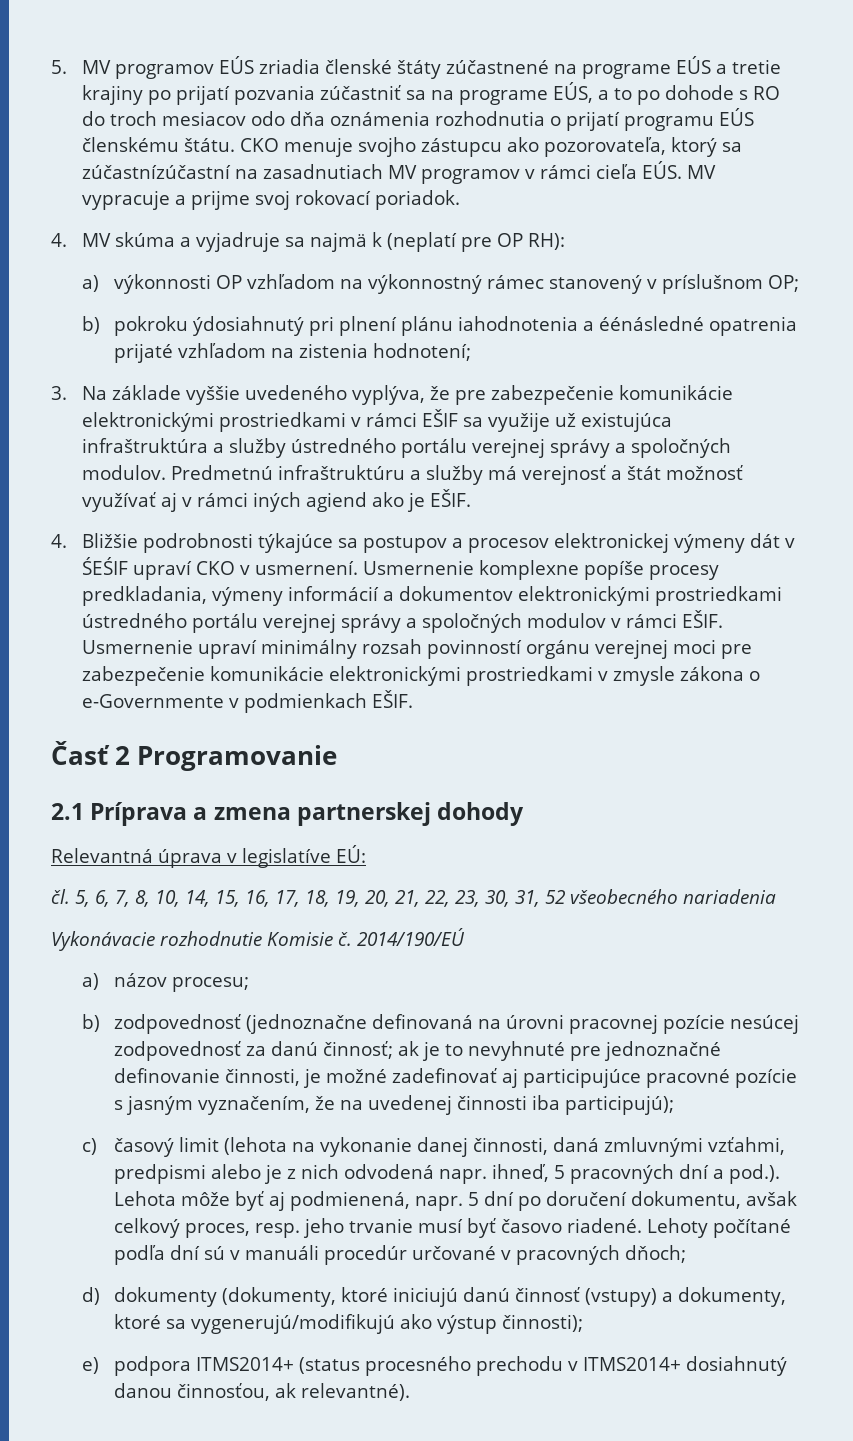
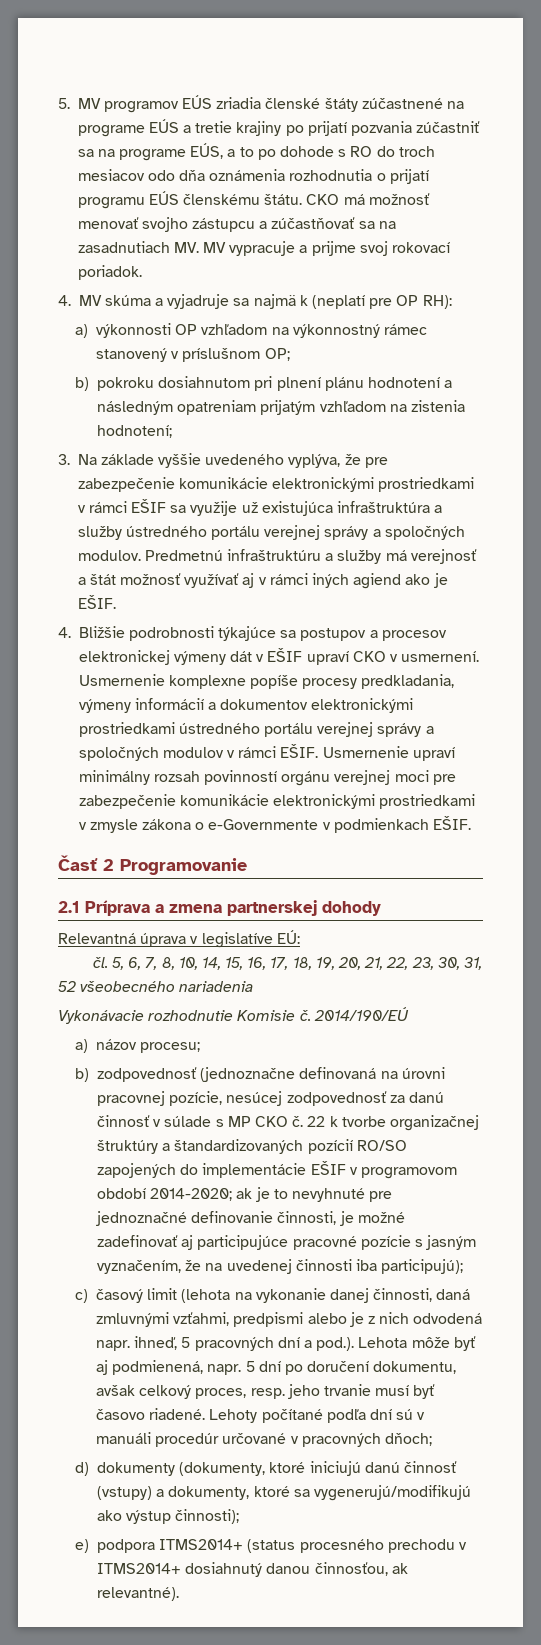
- CKO menuje svojho zástupcu ako pozorovateľa, ktorý sa zúčastnízúčastní na zasadnutiach MV programov v rámci cieľa EÚS. MV vypracuje a prijme svoj rokovací poriadok.
+ CKO má možnosť menovať svojho zástupcu a zúčastňovať sa na zasadnutiach MV. MV vypracuje a prijme svoj rokovací poriadok.
- b) pokroku ýdosiahnutý pri plnení plánu iahodnotenia a éénásledné opatrenia prijaté vzhľadom na zistenia hodnotení;
+ b) pokroku dosiahnutom pri plnení plánu hodnotení a následným opatreniam prijatým vzhľadom na zistenia hodnotení;
- 4. Bližšie podrobnosti týkajúce sa postupov a procesov elektronickej výmeny dát v ŚEŚIF upraví CKO v usmernení.
+ 4. Bližšie podrobnosti týkajúce sa postupov a procesov elektronickej výmeny dát v EŠIF upraví CKO v usmernení.
- b) zodpovednosť (jednoznačne definovaná na úrovni pracovnej pozície nesúcej zodpovednosť za danú činnosť; ak je to nevyhnuté pre jednoznačné definovanie činnosti, je možné zadefinovať aj participujúce pracovné pozície s jasným vyznačením, že na uvedenej činnosti iba participujú);
+ b) zodpovednosť (jednoznačne definovaná na úrovni pracovnej pozície, nesúcej zodpovednosť za danú činnosť v súlade s MP CKO č. 22 k tvorbe organizačnej štruktúry a štandardizovaných pozícií RO/SO zapojených do implementácie EŠIF v programovom období 2014-2020; ak je to nevyhnuté pre jednoznačné definovanie činnosti, je možné zadefinovať aj participujúce pracovné pozície s jasným vyznačením, že na uvedenej činnosti iba participujú);

